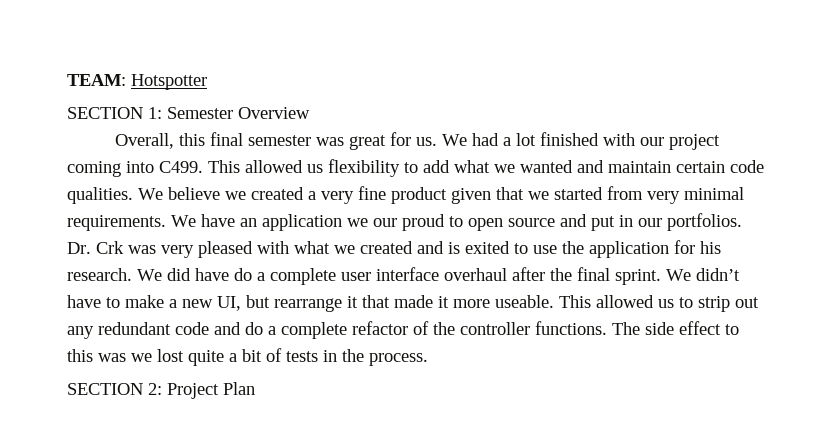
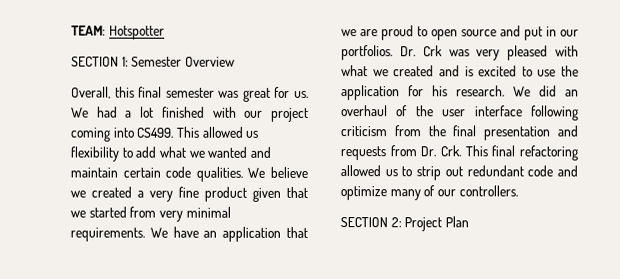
- We had a lot finished with our project coming into C499.
+ We had a lot finished with our project coming into CS499.
- We have an application we our proud to open source and put in our portfolios.
+ We have an application that we are proud to open source and put in our portfolios.
- Dr. Crk was very pleased with what we created and is exited to use the application for his research.
+ Dr. Crk was very pleased with what we created and is excited to use the application for his research.
- We did have do a complete user interface overhaul after the final sprint. We didn’t have to make a new UI, but rearrange it that made it more useable. This allowed us to strip out any redundant code and do a complete refactor of the controller functions. The side effect to this was we lost quite a bit of tests in the process.
+ We did an overhaul of the user interface following criticism from the final presentation and requests from Dr. Crk. This final refactoring allowed us to strip out redundant code and optimize many of our controllers.

